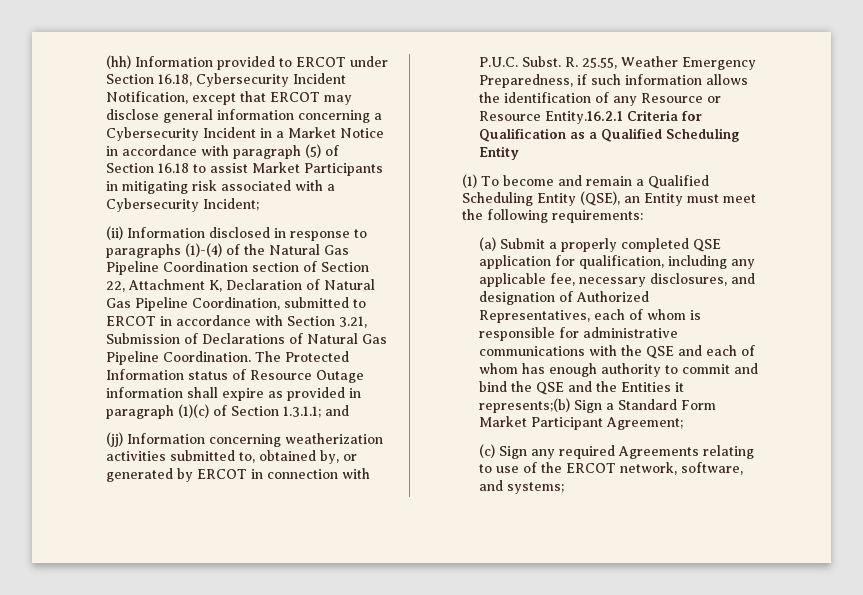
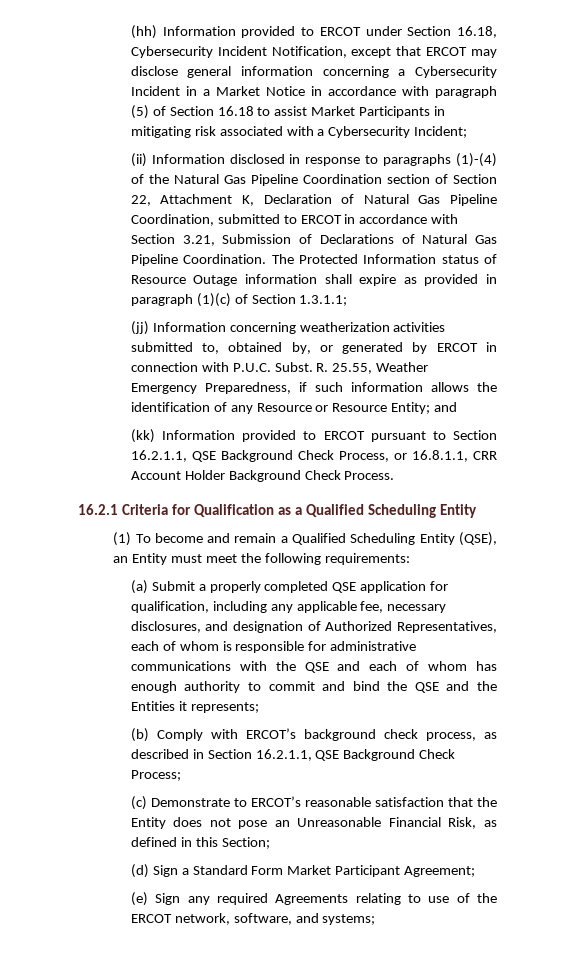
- The Protected Information status of Resource Outage information shall expire as provided in paragraph (1)(c) of Section 1.3.1.1; and
+ The Protected Information status of Resource Outage information shall expire as provided in paragraph (1)(c) of Section 1.3.1.1;
- R. 25.55, Weather Emergency Preparedness, if such information allows the identification of any Resource or Resource Entity.16.2.1 Criteria for Qualification as a Qualified Scheduling Entity
+ R. 25.55, Weather Emergency Preparedness, if such information allows the identification of any Resource or Resource Entity; and
+ (kk) Information provided to ERCOT pursuant to Section 16.2.1.1, QSE Background Check Process, or 16.8.1.1, CRR Account Holder Background Check Process.
+ 16.2.1 Criteria for Qualification as a Qualified Scheduling Entity
- (a) Submit a properly completed QSE application for qualification, including any applicable fee, necessary disclosures, and designation of Authorized Representatives, each of whom is responsible for administrative communications with the QSE and each of whom has enough authority to commit and bind the QSE and the Entities it represents;(b) Sign a Standard Form Market Participant Agreement;
+ (a) Submit a properly completed QSE application for qualification, including any applicable fee, necessary disclosures, and designation of Authorized Representatives, each of whom is responsible for administrative communications with the QSE and each of whom has enough authority to commit and bind the QSE and the Entities it represents;
+ (b) Comply with ERCOT’s background check process, as described in Section 16.2.1.1, QSE Background Check Process;
+ (c) Demonstrate to ERCOT’s reasonable satisfaction that the Entity does not pose an Unreasonable Financial Risk, as defined in this Section;
+ (d) Sign a Standard Form Market Participant Agreement;
- (c) Sign any required Agreements relating to use of the ERCOT network, software, and systems;
+ (e) Sign any required Agreements relating to use of the ERCOT network, software, and systems;

